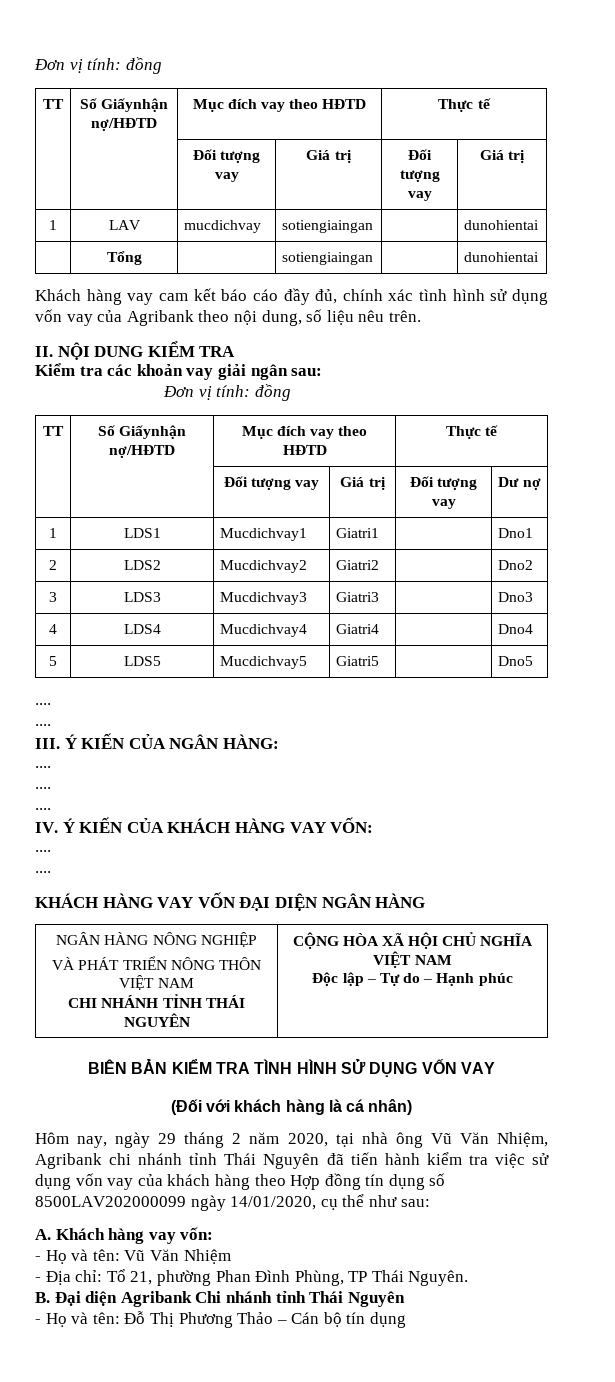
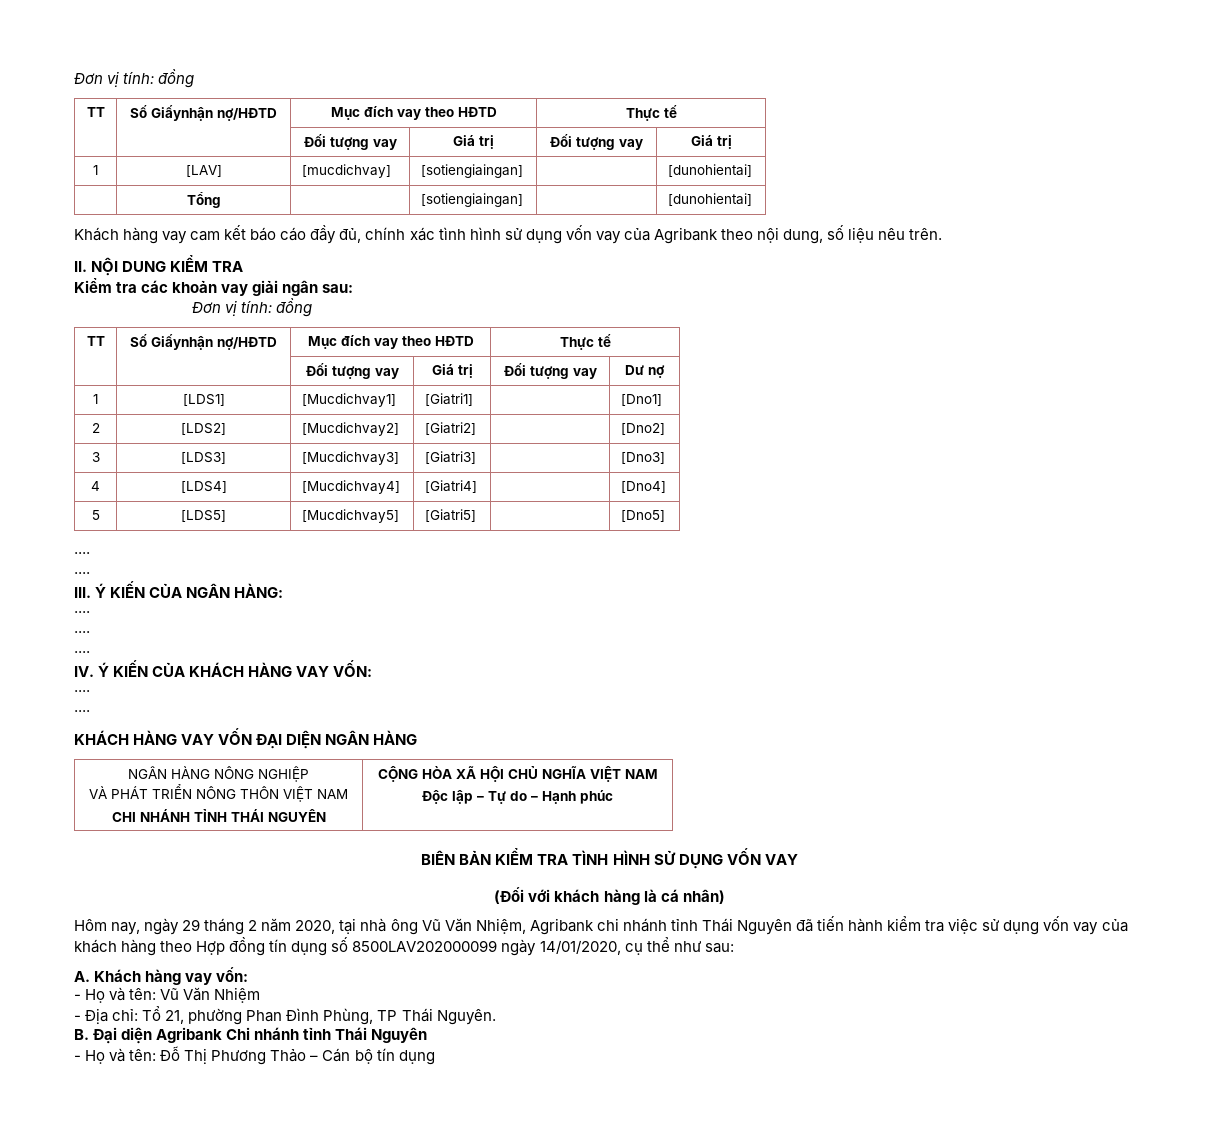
- 1 | LAV | mucdichvay | sotiengiaingan | | dunohientai
+ 1 | [LAV] | [mucdichvay] | [sotiengiaingan] | | [dunohientai]
- | Tổng | | sotiengiaingan | | dunohientai
+ | Tổng | | [sotiengiaingan] | | [dunohientai]
- 1 | LDS1 | Mucdichvay1 | Giatri1 | | Dno1
- 2 | LDS2 | Mucdichvay2 | Giatri2 | | Dno2
- 3 | LDS3 | Mucdichvay3 | Giatri3 | | Dno3
- 4 | LDS4 | Mucdichvay4 | Giatri4 | | Dno4
- 5 | LDS5 | Mucdichvay5 | Giatri5 | | Dno5
+ 1 | [LDS1] | [Mucdichvay1] | [Giatri1] | | [Dno1]
+ 2 | [LDS2] | [Mucdichvay2] | [Giatri2] | | [Dno2]
+ 3 | [LDS3] | [Mucdichvay3] | [Giatri3] | | [Dno3]
+ 4 | [LDS4] | [Mucdichvay4] | [Giatri4] | | [Dno4]
+ 5 | [LDS5] | [Mucdichvay5] | [Giatri5] | | [Dno5]

